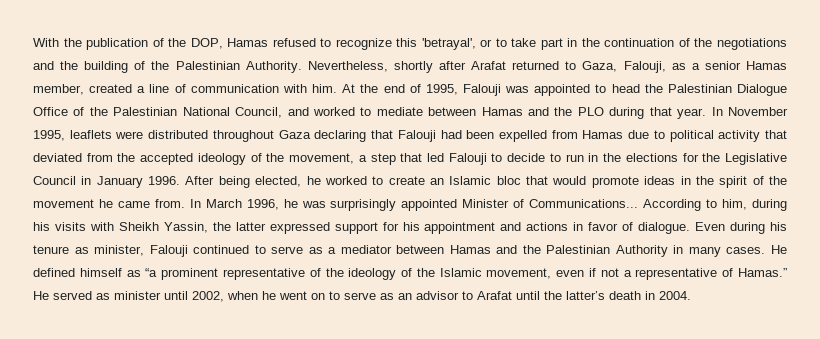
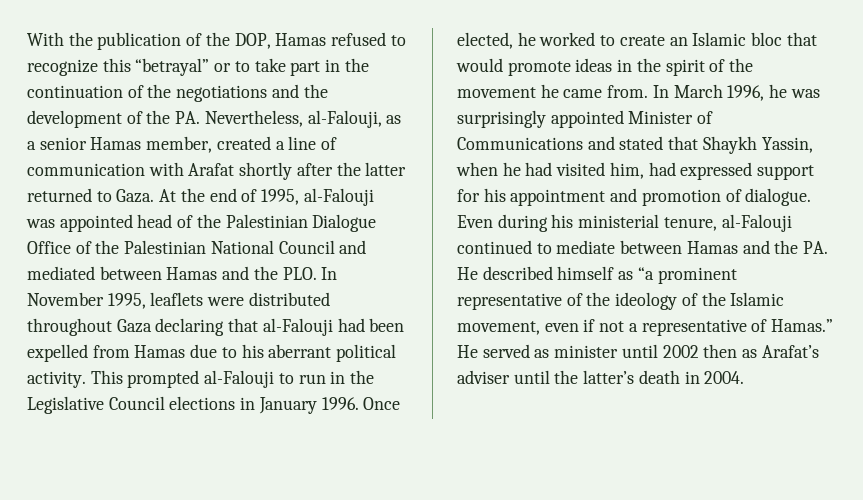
- With the publication of the DOP, Hamas refused to recognize this 'betrayal', or to take part in the continuation of the negotiations and the building of the Palestinian Authority. Nevertheless, shortly after Arafat returned to Gaza, Falouji, as a senior Hamas member, created a line of communication with him.
+ With the publication of the DOP, Hamas refused to recognize this “betrayal” or to take part in the continuation of the negotiations and the development of the PA. Nevertheless, al-Falouji, as a senior Hamas member, created a line of communication with Arafat shortly after the latter returned to Gaza.
- At the end of 1995, Falouji was appointed to head the Palestinian Dialogue Office of the Palestinian National Council, and worked to mediate between Hamas and the PLO during that year. In November 1995, leaflets were distributed throughout Gaza declaring that Falouji had been expelled from Hamas due to political activity that deviated from the accepted ideology of the movement, a step that led Falouji to decide to run in the elections for the Legislative Council in January 1996.
+ At the end of 1995, al-Falouji was appointed head of the Palestinian Dialogue Office of the Palestinian National Council and mediated between Hamas and the PLO. In November 1995, leaflets were distributed throughout Gaza declaring that al-Falouji had been expelled from Hamas due to his aberrant political activity. This prompted al-Falouji to run in the Legislative Council elections in January 1996.
- After being elected, he worked to create an Islamic bloc that would promote ideas in the spirit of the movement he came from.
+ Once elected, he worked to create an Islamic bloc that would promote ideas in the spirit of the movement he came from.
- In March 1996, he was surprisingly appointed Minister of Communications... According to him, during his visits with Sheikh Yassin, the latter expressed support for his appointment and actions in favor of dialogue.
+ In March 1996, he was surprisingly appointed Minister of Communications and stated that Shaykh Yassin, when he had visited him, had expressed support for his appointment and promotion of dialogue.
- Even during his tenure as minister, Falouji continued to serve as a mediator between Hamas and the Palestinian Authority in many cases. He defined himself as “a prominent representative of the ideology of the Islamic movement, even if not a representative of Hamas.”
+ Even during his ministerial tenure, al-Falouji continued to mediate between Hamas and the PA. He described himself as “a prominent representative of the ideology of the Islamic movement, even if not a representative of Hamas.”
- He served as minister until 2002, when he went on to serve as an advisor to Arafat until the latter’s death in 2004.
+ He served as minister until 2002 then as Arafat’s adviser until the latter’s death in 2004.

